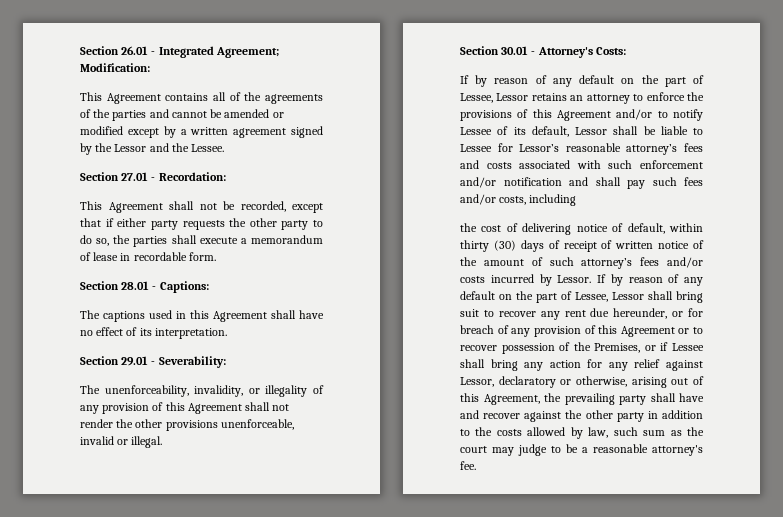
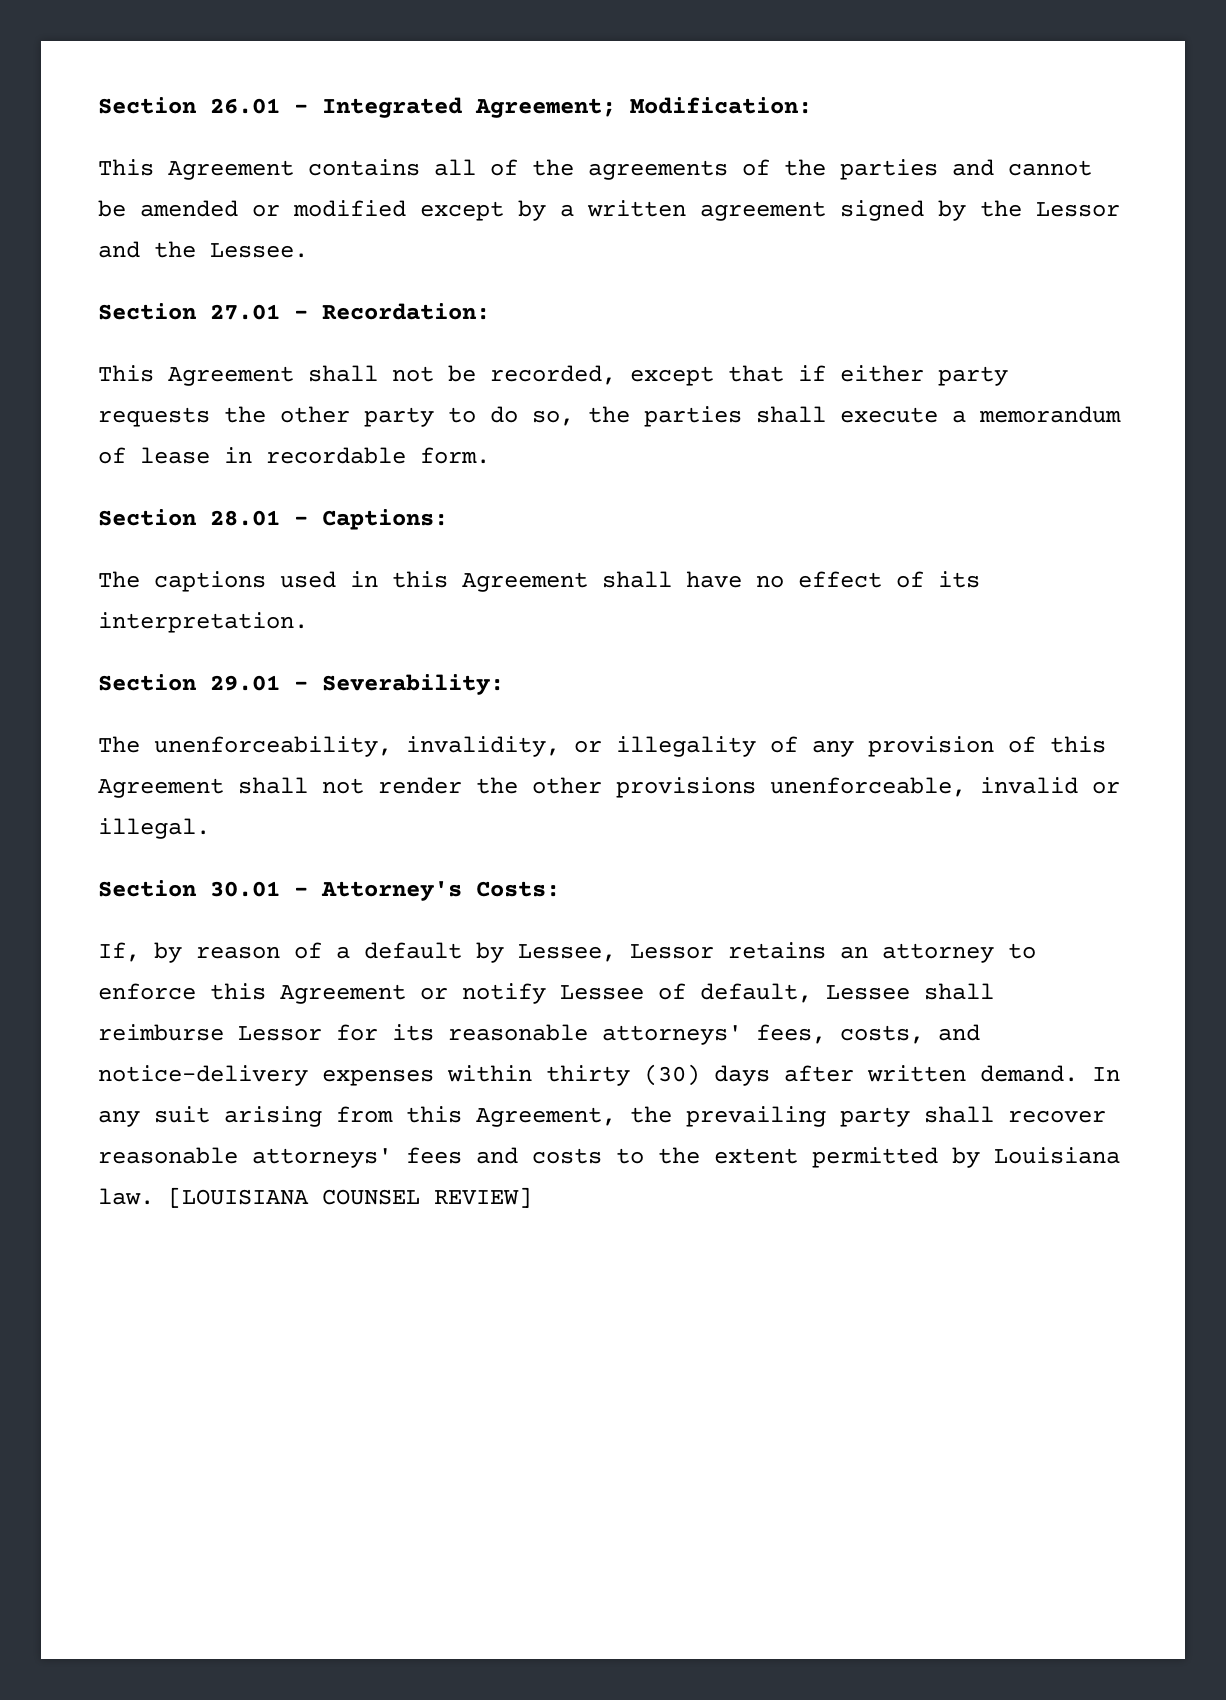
- If by reason of any default on the part of Lessee, Lessor retains an attorney to enforce the provisions of this Agreement and/or to notify Lessee of its default, Lessor shall be liable to Lessee for Lessor’s reasonable attorney’s fees and costs associated with such enforcement and/or notification and shall pay such fees and/or costs, including
- the cost of delivering notice of default, within thirty (30) days of receipt of written notice of the amount of such attorney’s fees and/or costs incurred by Lessor. If by reason of any default on the part of Lessee, Lessor shall bring suit to recover any rent due hereunder, or for breach of any provision of this Agreement or to recover possession of the Premises, or if Lessee shall bring any action for any relief against Lessor, declaratory or otherwise, arising out of this Agreement, the prevailing party shall have and recover against the other party in addition to the costs allowed by law, such sum as the court may judge to be a reasonable attorney's fee.
+ If, by reason of a default by Lessee, Lessor retains an attorney to enforce this Agreement or notify Lessee of default, Lessee shall reimburse Lessor for its reasonable attorneys' fees, costs, and notice-delivery expenses within thirty (30) days after written demand. In any suit arising from this Agreement, the prevailing party shall recover reasonable attorneys' fees and costs to the extent permitted by Louisiana law. [LOUISIANA COUNSEL REVIEW]

